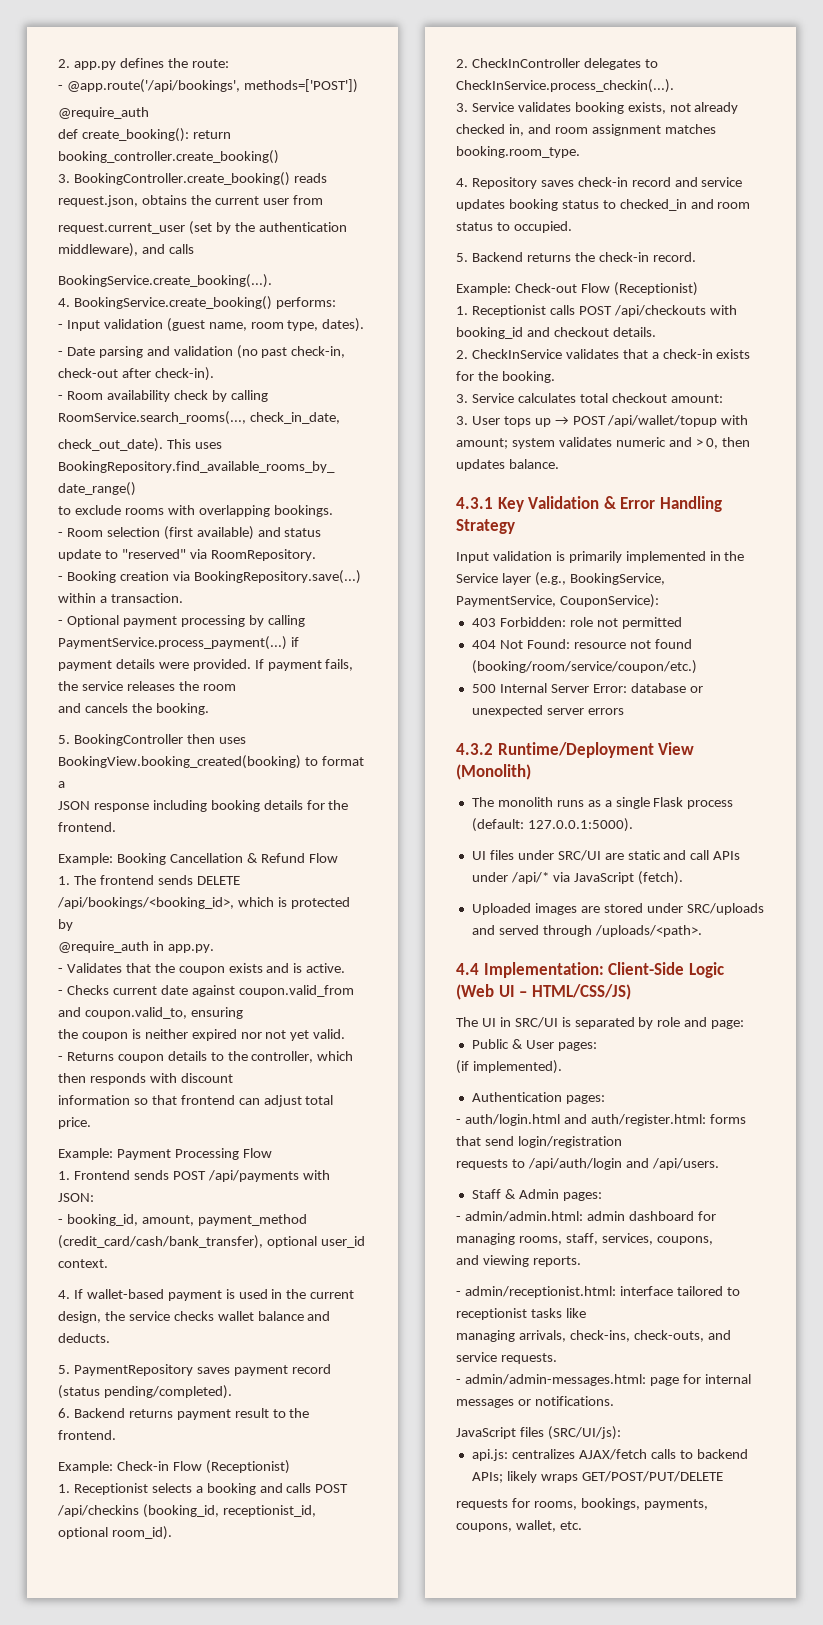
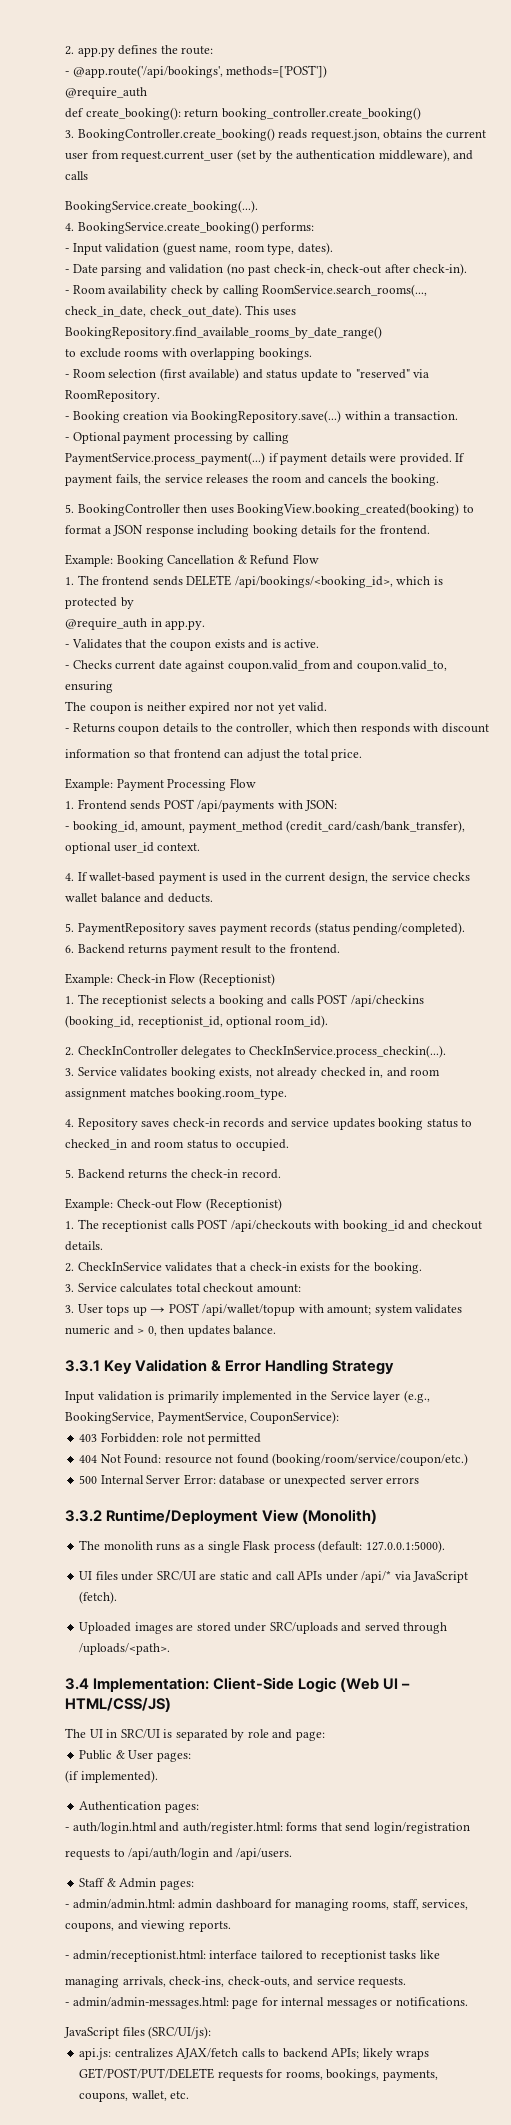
- 3. BookingController.create_booking() reads request.json, obtains the current user from
- request.current_user (set by the authentication middleware), and calls
+ 3. BookingController.create_booking() reads request.json, obtains the current user from request.current_user (set by the authentication middleware), and calls
- - Room availability check by calling RoomService.search_rooms(..., check_in_date,
- check_out_date).
+ - Room availability check by calling RoomService.search_rooms(..., check_in_date, check_out_date).
- - Optional payment processing by calling PaymentService.process_payment(...) if
- payment details were provided.
+ - Optional payment processing by calling PaymentService.process_payment(...) if payment details were provided.
- If payment fails, the service releases the room
- and cancels the booking.
+ If payment fails, the service releases the room and cancels the booking.
- 5. BookingController then uses BookingView.booking_created(booking) to format a
- JSON response including booking details for the frontend.
+ 5. BookingController then uses BookingView.booking_created(booking) to format a JSON response including booking details for the frontend.
- the coupon is neither expired nor not yet valid.
+ The coupon is neither expired nor not yet valid.
- information so that frontend can adjust total price.
+ information so that frontend can adjust the total price.
- 5. PaymentRepository saves payment record (status pending/completed).
+ 5. PaymentRepository saves payment records (status pending/completed).
- 1. Receptionist selects a booking and calls POST /api/checkins (booking_id, receptionist_id, optional room_id).
+ 1. The receptionist selects a booking and calls POST /api/checkins (booking_id, receptionist_id, optional room_id).
- 4. Repository saves check-in record and service updates booking status to checked_in and room status to occupied.
+ 4. Repository saves check-in records and service updates booking status to checked_in and room status to occupied.
- 1. Receptionist calls POST /api/checkouts with booking_id and checkout details.
+ 1. The receptionist calls POST /api/checkouts with booking_id and checkout details.
- 4.3.1 Key Validation & Error Handling Strategy
+ 3.3.1 Key Validation & Error Handling Strategy
- 4.3.2 Runtime/Deployment View (Monolith)
+ 3.3.2 Runtime/Deployment View (Monolith)
- 4.4 Implementation: Client-Side Logic (Web UI – HTML/CSS/JS)
+ 3.4 Implementation: Client-Side Logic (Web UI – HTML/CSS/JS)
- - admin/admin.html: admin dashboard for managing rooms, staff, services, coupons,
- and viewing reports.
+ - admin/admin.html: admin dashboard for managing rooms, staff, services, coupons, and viewing reports.
- api.js: centralizes AJAX/fetch calls to backend APIs; likely wraps GET/POST/PUT/DELETE
- requests for rooms, bookings, payments, coupons, wallet, etc.
+ api.js: centralizes AJAX/fetch calls to backend APIs; likely wraps GET/POST/PUT/DELETE requests for rooms, bookings, payments, coupons, wallet, etc.

